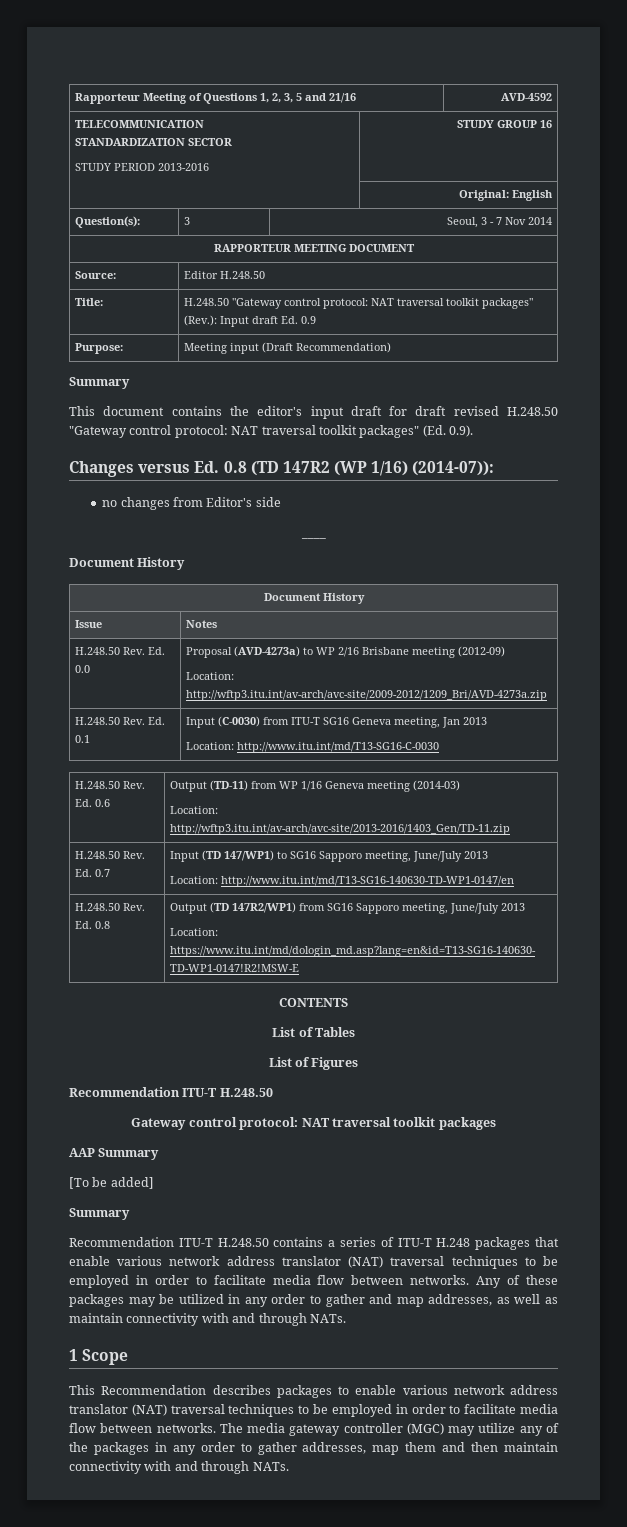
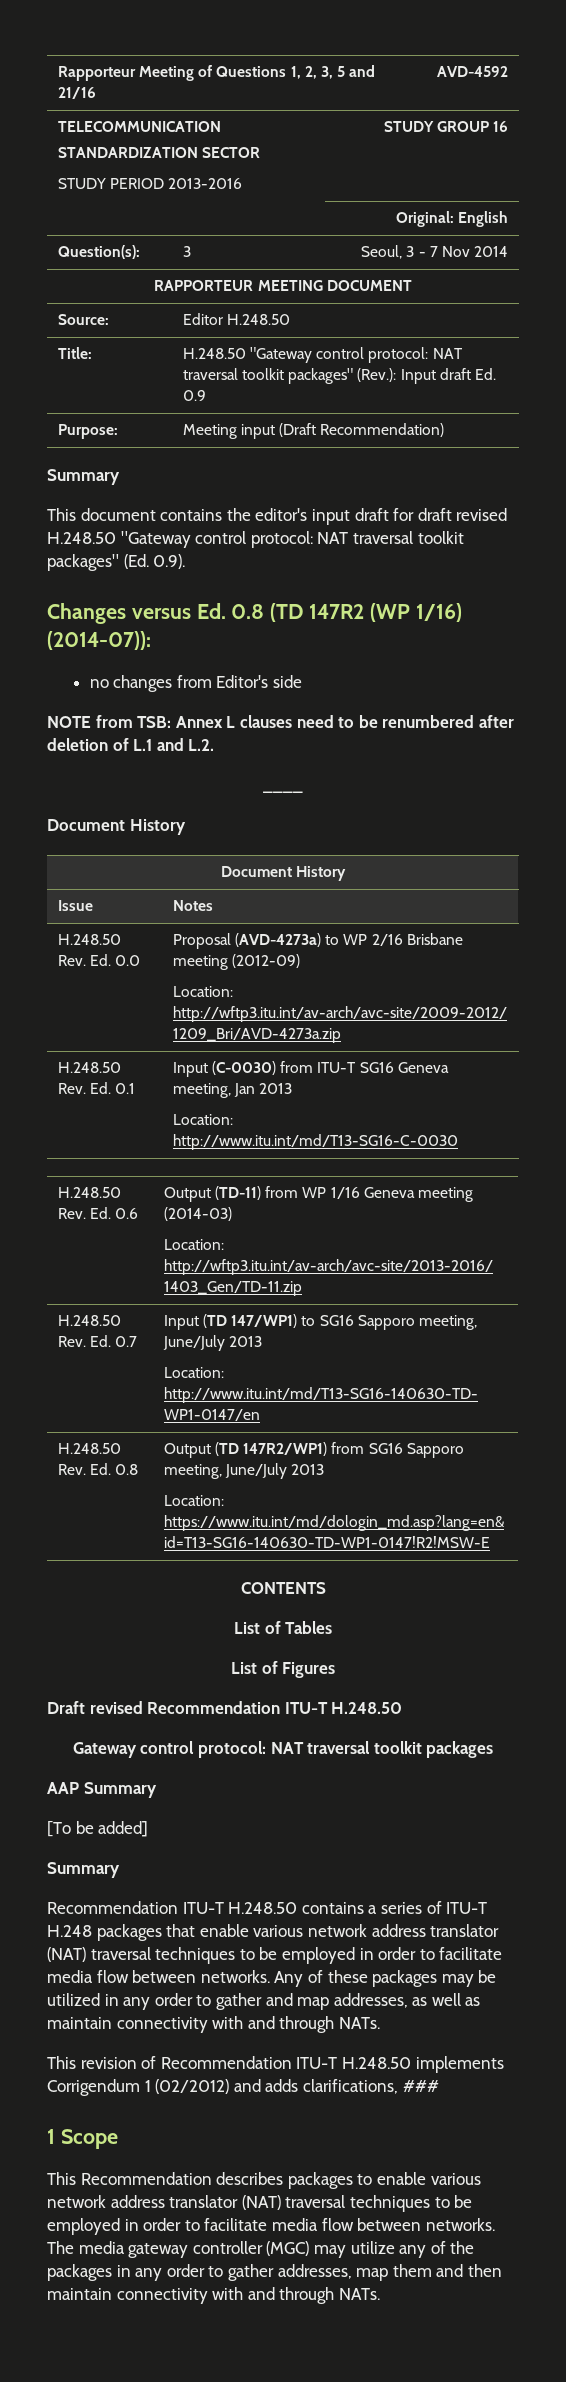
+ NOTE from TSB: Annex L clauses need to be renumbered after deletion of L.1 and L.2.
  List of Figures
- Recommendation ITU-T H.248.50
+ Draft revised Recommendation ITU-T H.248.50
+ This revision of Recommendation ITU-T H.248.50 implements Corrigendum 1 (02/2012) and adds clarifications, ###

